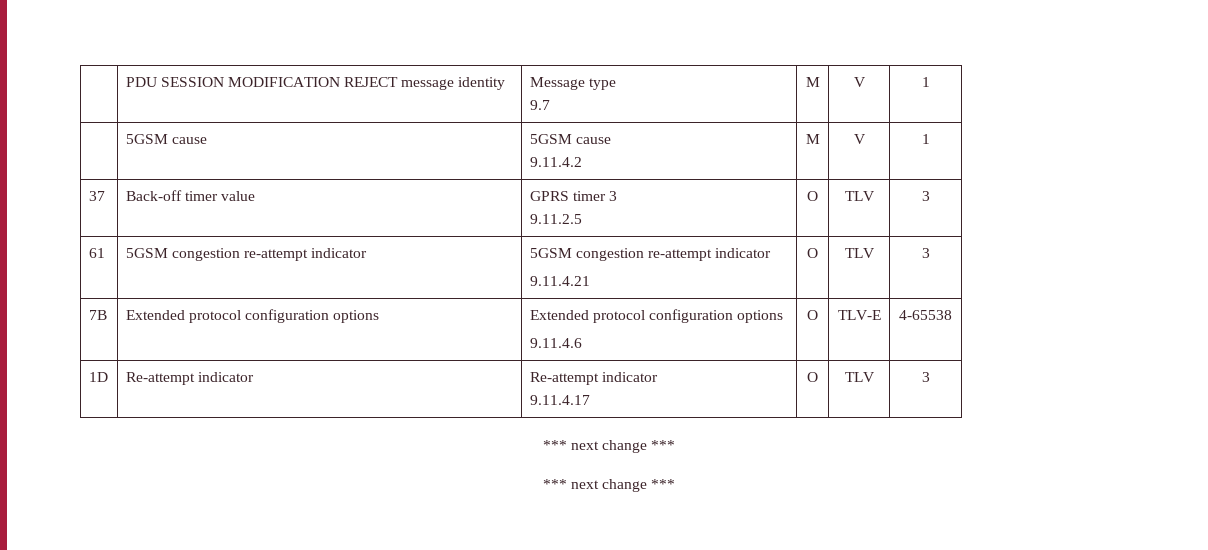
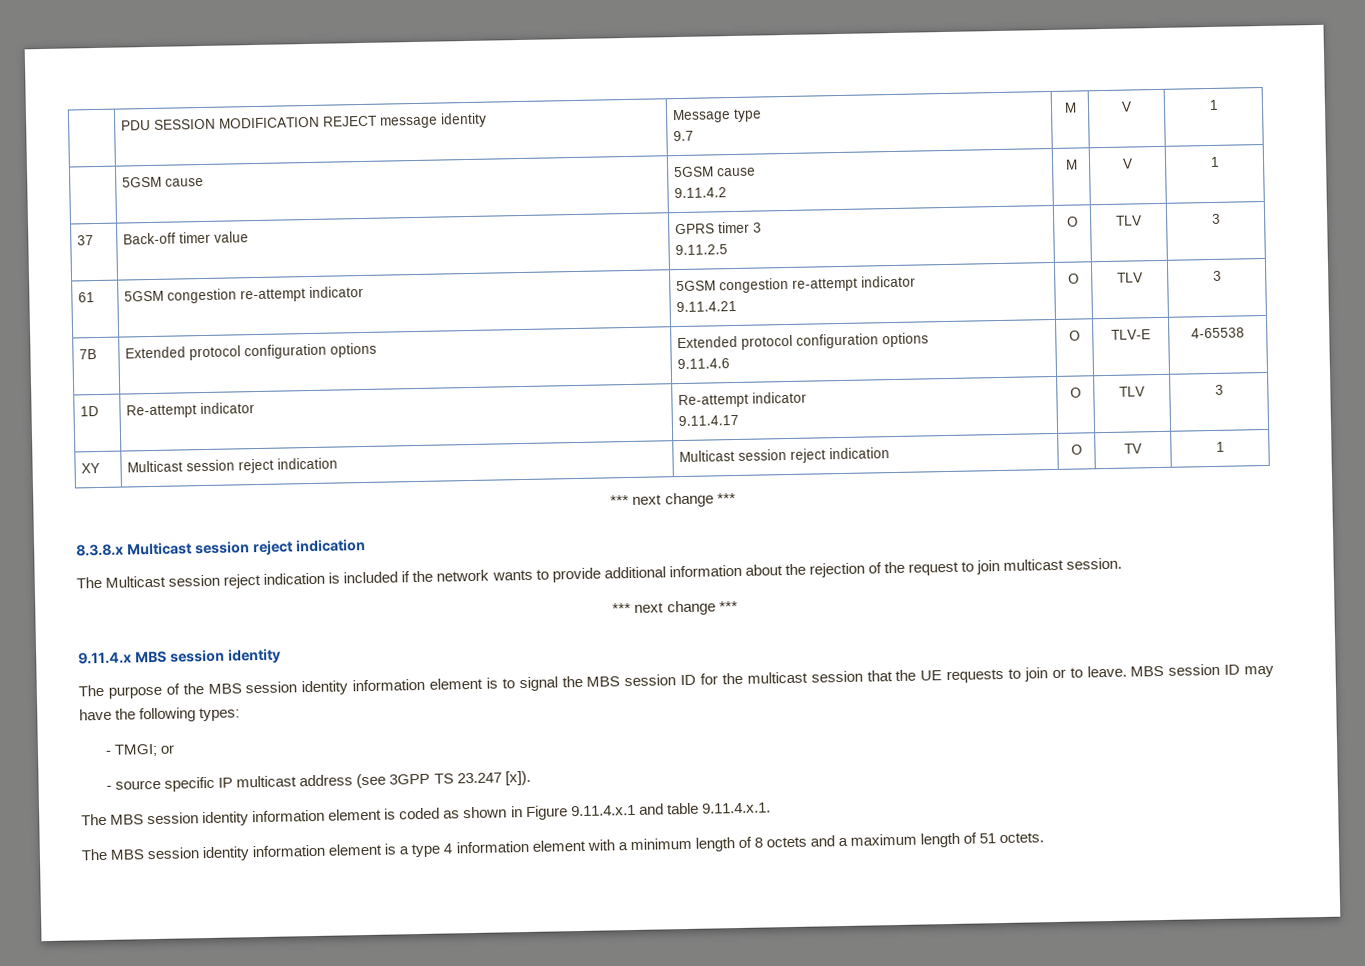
  1D | Re-attempt indicator | Re-attempt indicator
  9.11.4.17 | O | TLV | 3
+ XY | Multicast session reject indication | Multicast session reject indication | O | TV | 1
  *** next change ***
+ 8.3.8.x Multicast session reject indication
+ The Multicast session reject indication is included if the network wants to provide additional information about the rejection of the request to join multicast session.
  *** next change ***
+ 9.11.4.x MBS session identity
+ The purpose of the MBS session identity information element is to signal the MBS session ID for the multicast session that the UE requests to join or to leave. MBS session ID may have the following types:
+ - TMGI; or
+ - source specific IP multicast address (see 3GPP TS 23.247 [x]).
+ The MBS session identity information element is coded as shown in Figure 9.11.4.x.1 and table 9.11.4.x.1.
+ The MBS session identity information element is a type 4 information element with a minimum length of 8 octets and a maximum length of 51 octets.

